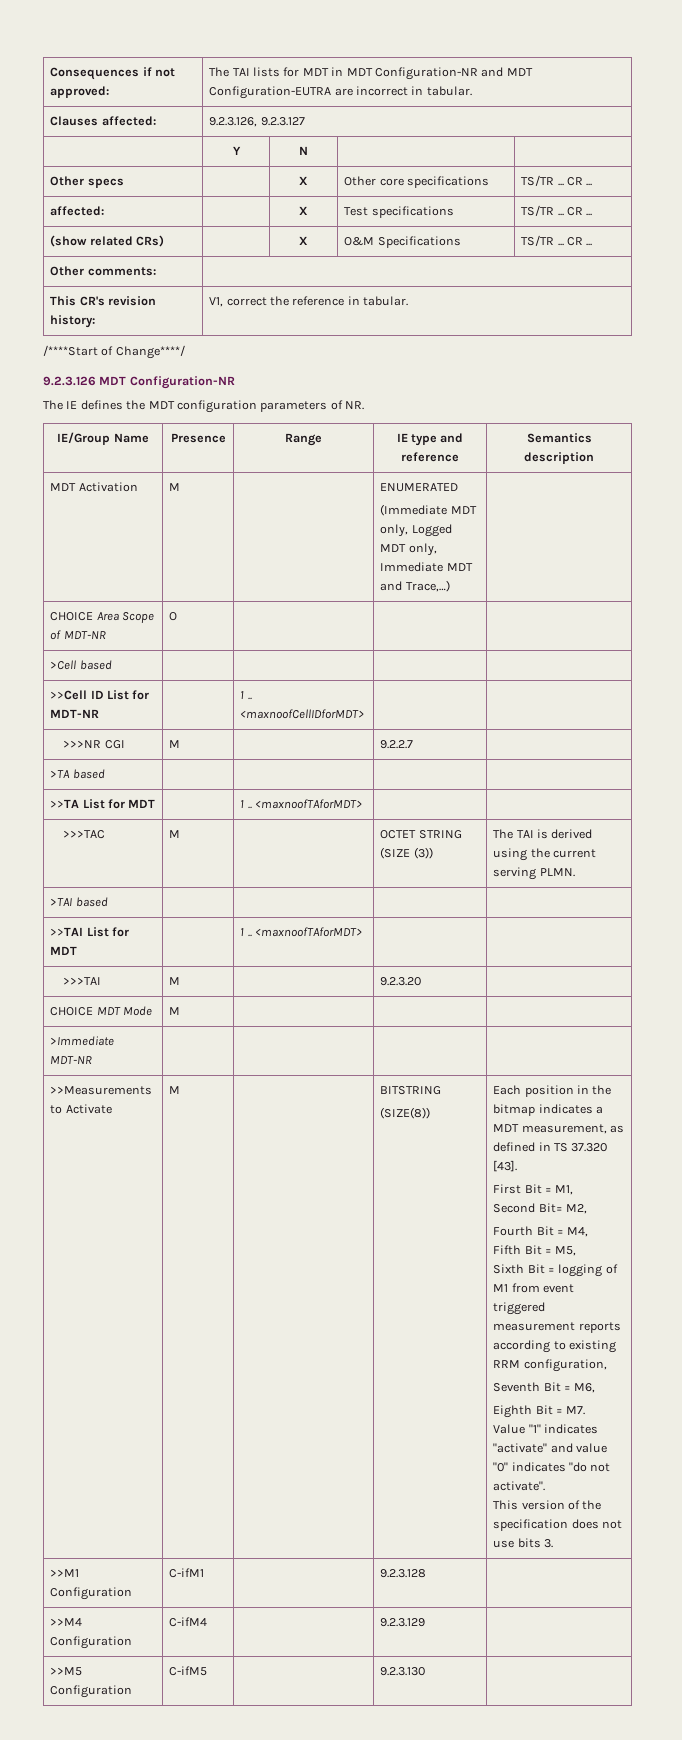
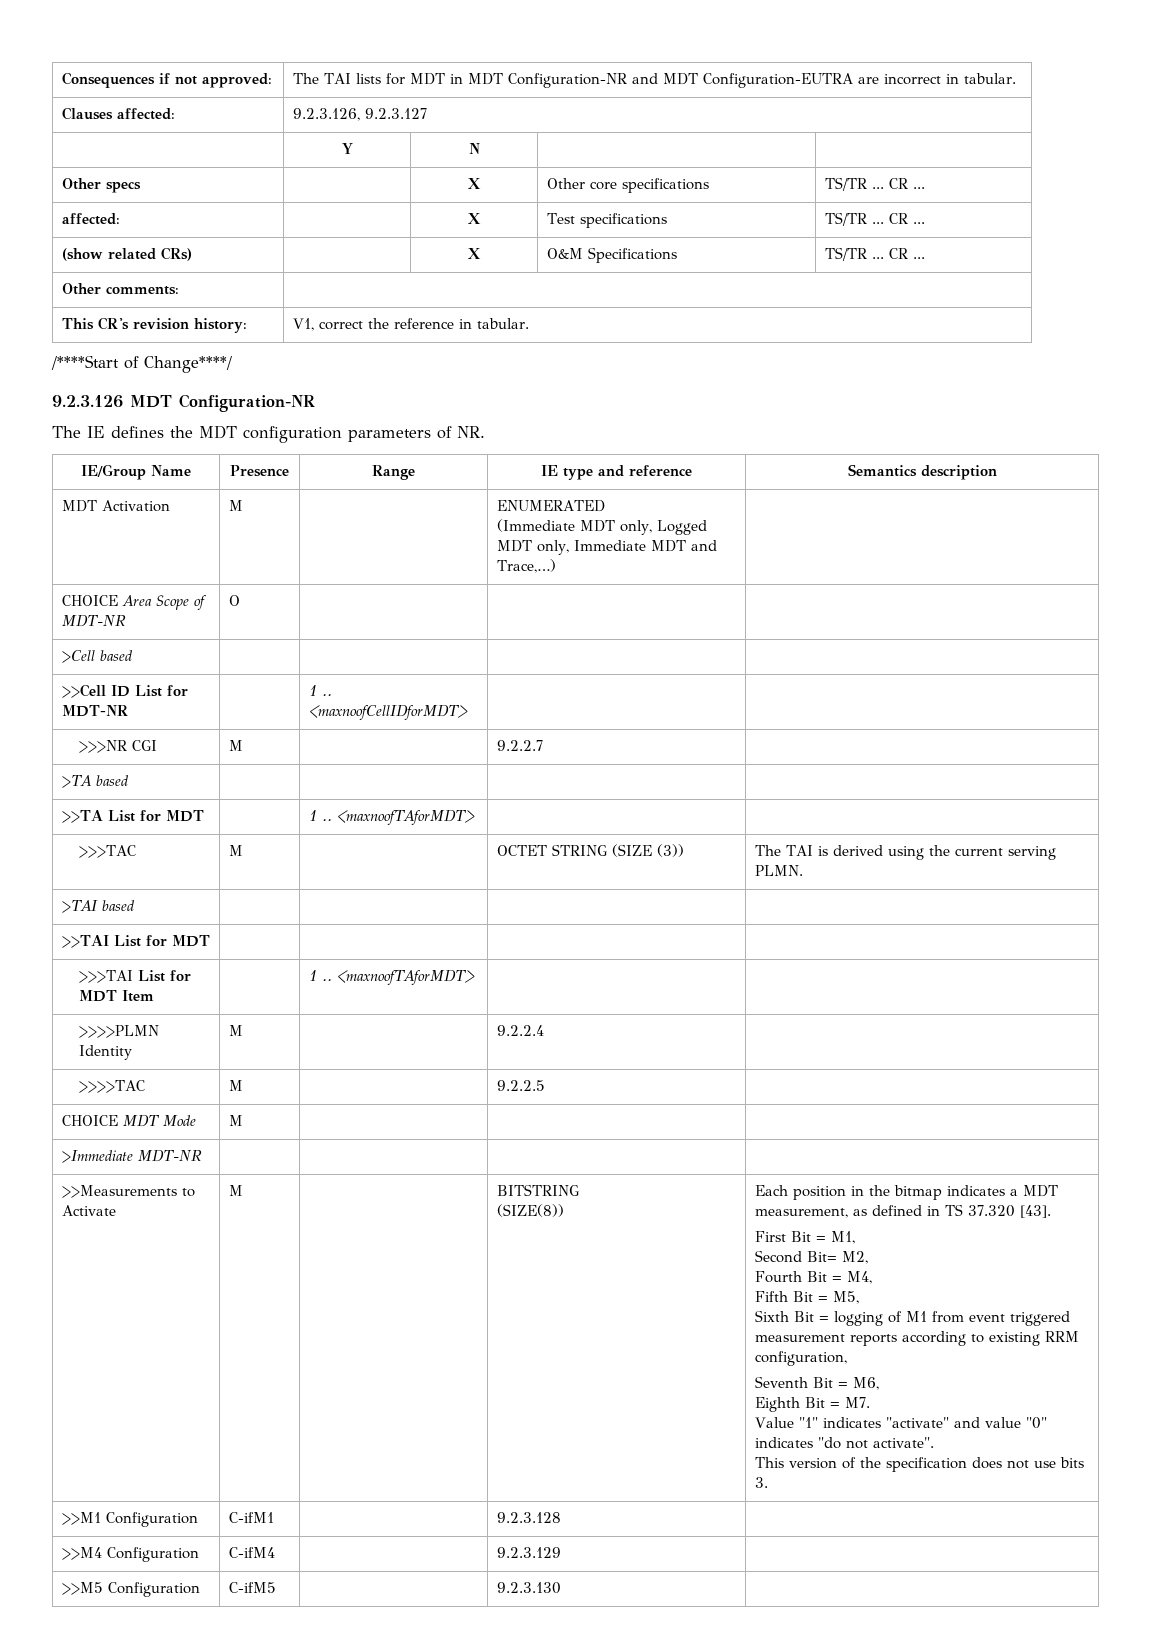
- >>TAI List for MDT | | 1 .. <maxnoofTAforMDT> | |
- >>>TAI | M | | 9.2.3.20 |
+ >>TAI List for MDT | | | |
+ >>>TAI List for MDT Item | | 1 .. <maxnoofTAforMDT> | |
+ >>>>PLMN Identity | M | | 9.2.2.4 |
+ >>>>TAC | M | | 9.2.2.5 |

